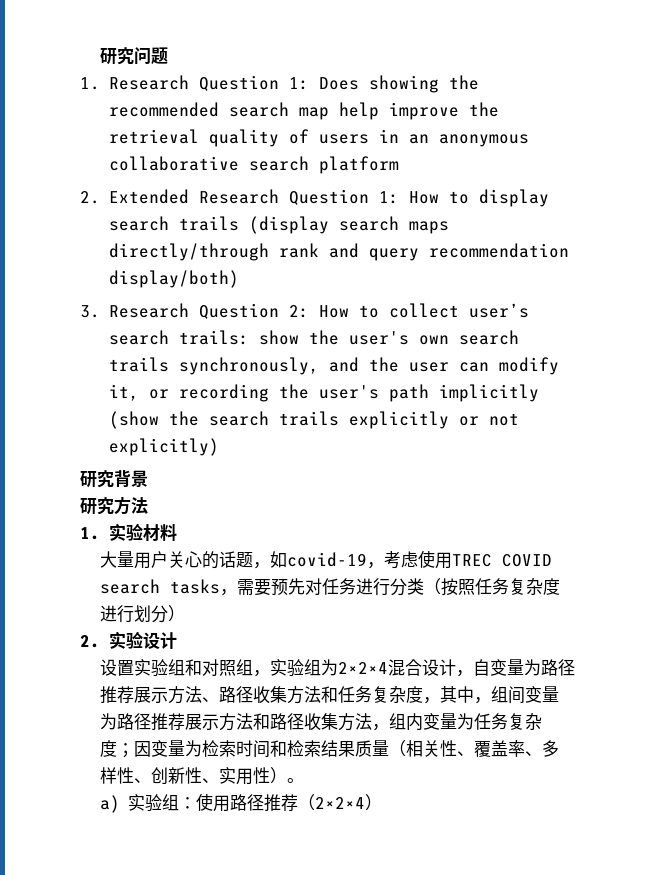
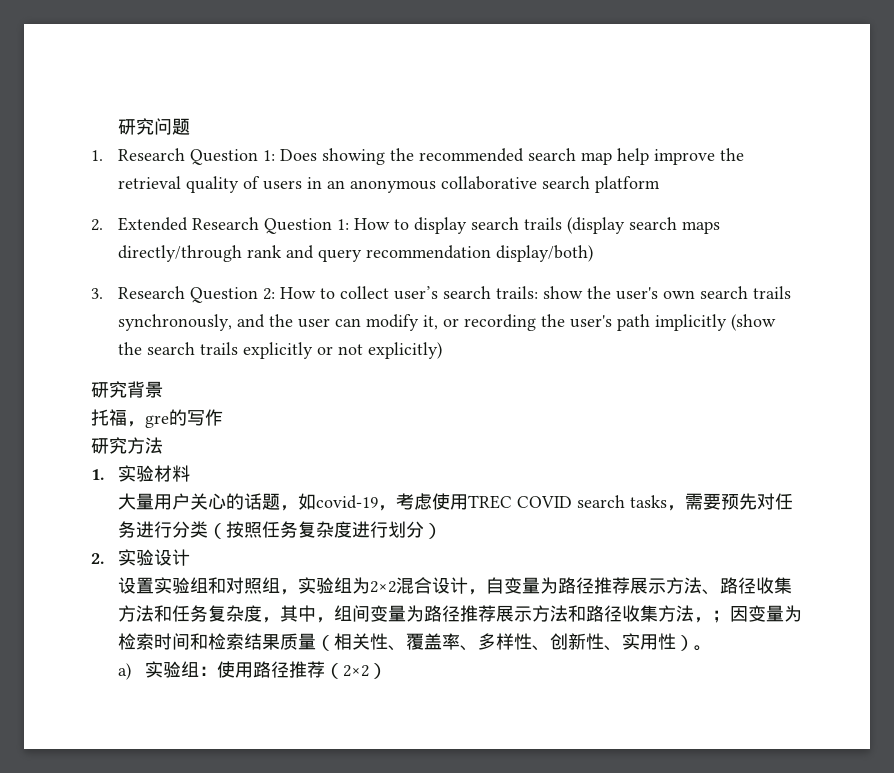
+ 托福，gre的写作
- 设置实验组和对照组，实验组为2×2×4混合设计，自变量为路径推荐展示方法、路径收集方法和任务复杂度，其中，组间变量为路径推荐展示方法和路径收集方法，组内变量为任务复杂度；因变量为检索时间和检索结果质量（相关性、覆盖率、多样性、创新性、实用性）。
+ 设置实验组和对照组，实验组为2×2混合设计，自变量为路径推荐展示方法、路径收集方法和任务复杂度，其中，组间变量为路径推荐展示方法和路径收集方法，；因变量为检索时间和检索结果质量（相关性、覆盖率、多样性、创新性、实用性）。
- a)实验组：使用路径推荐（2×2×4）
+ a)实验组：使用路径推荐（2×2）

